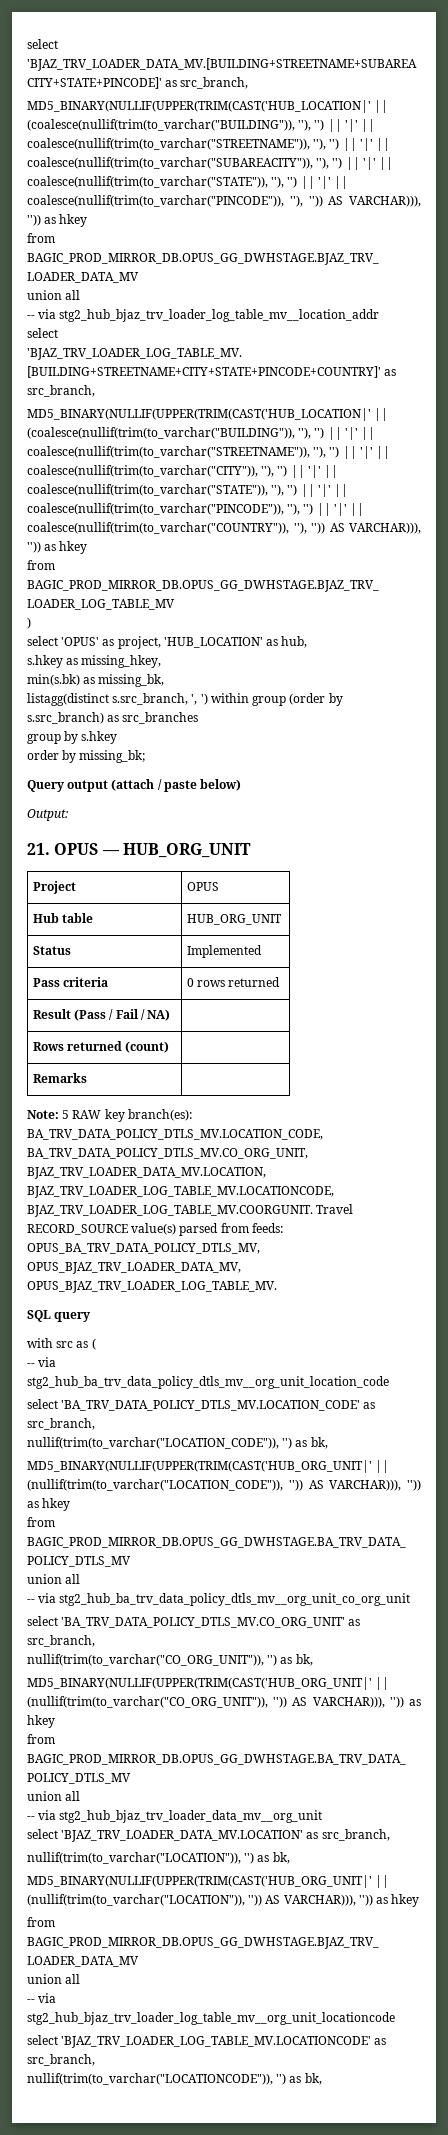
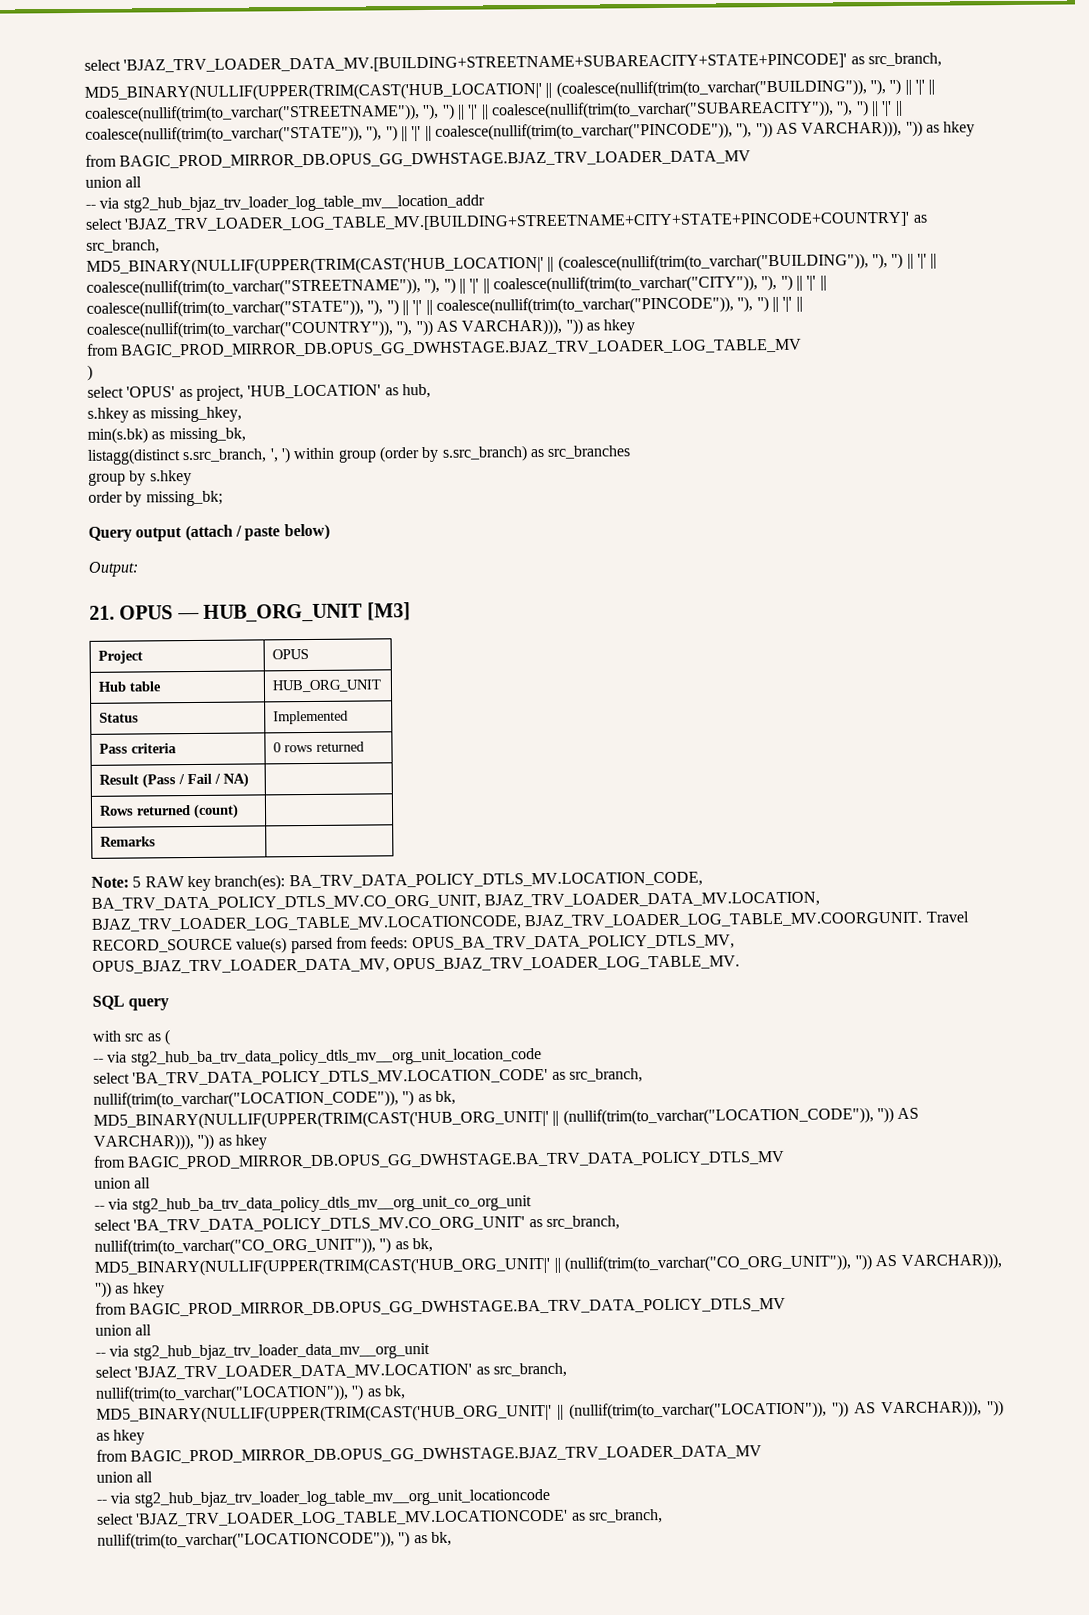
- 21. OPUS — HUB_ORG_UNIT
+ 21. OPUS — HUB_ORG_UNIT [M3]

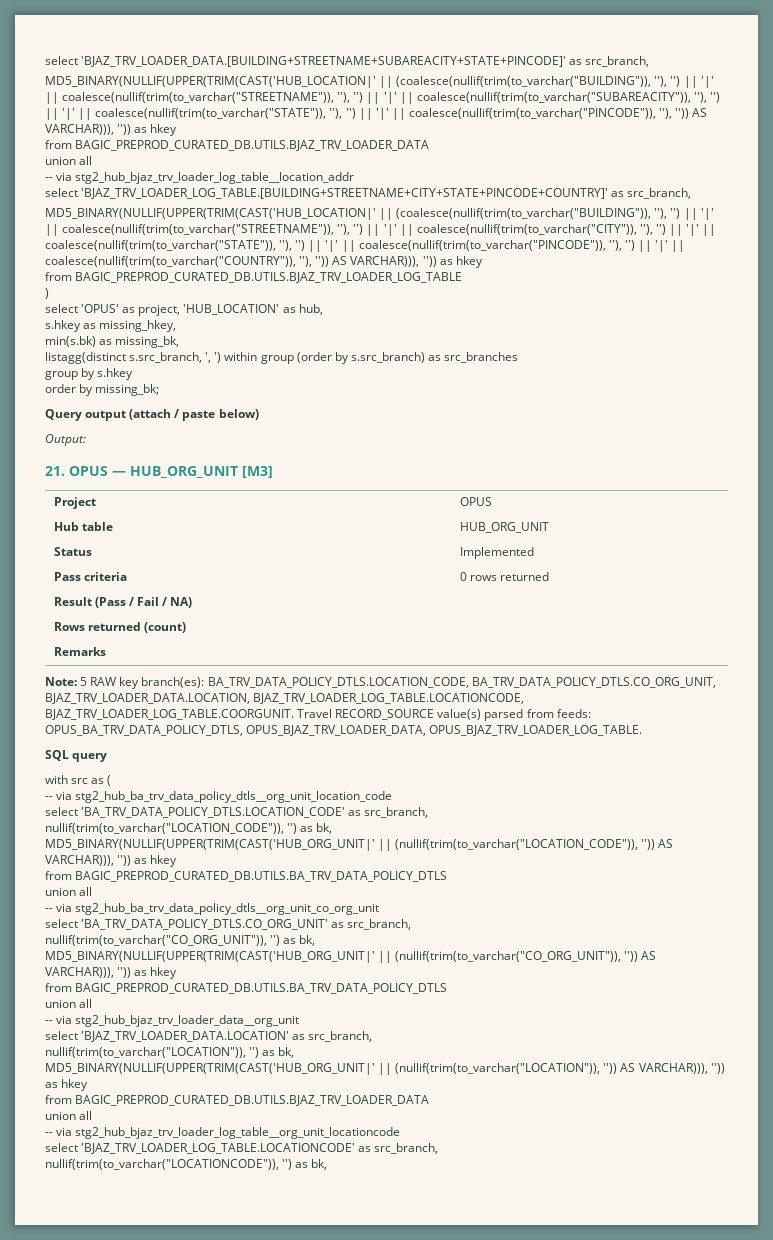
- select 'BJAZ_TRV_LOADER_DATA_MV.[BUILDING+STREETNAME+SUBAREACITY+STATE+PINCODE]' as src_branch,
+ select 'BJAZ_TRV_LOADER_DATA.[BUILDING+STREETNAME+SUBAREACITY+STATE+PINCODE]' as src_branch,
  MD5_BINARY(NULLIF(UPPER(TRIM(CAST('HUB_LOCATION|' || (coalesce(nullif(trim(to_varchar("BUILDING")), ''), '') || '|' || coalesce(nullif(trim(to_varchar("STREETNAME")), ''), '') || '|' || coalesce(nullif(trim(to_varchar("SUBAREACITY")), ''), '') || '|' || coalesce(nullif(trim(to_varchar("STATE")), ''), '') || '|' || coalesce(nullif(trim(to_varchar("PINCODE")), ''), '')) AS VARCHAR))), '')) as hkey
- from BAGIC_PROD_MIRROR_DB.OPUS_GG_DWHSTAGE.BJAZ_TRV_LOADER_DATA_MV
+ from BAGIC_PREPROD_CURATED_DB.UTILS.BJAZ_TRV_LOADER_DATA
  union all
- -- via stg2_hub_bjaz_trv_loader_log_table_mv__location_addr
- select 'BJAZ_TRV_LOADER_LOG_TABLE_MV.[BUILDING+STREETNAME+CITY+STATE+PINCODE+COUNTRY]' as src_branch,
+ -- via stg2_hub_bjaz_trv_loader_log_table__location_addr
+ select 'BJAZ_TRV_LOADER_LOG_TABLE.[BUILDING+STREETNAME+CITY+STATE+PINCODE+COUNTRY]' as src_branch,
- from BAGIC_PROD_MIRROR_DB.OPUS_GG_DWHSTAGE.BJAZ_TRV_LOADER_LOG_TABLE_MV
+ from BAGIC_PREPROD_CURATED_DB.UTILS.BJAZ_TRV_LOADER_LOG_TABLE
- Note: 5 RAW key branch(es): BA_TRV_DATA_POLICY_DTLS_MV.LOCATION_CODE, BA_TRV_DATA_POLICY_DTLS_MV.CO_ORG_UNIT, BJAZ_TRV_LOADER_DATA_MV.LOCATION, BJAZ_TRV_LOADER_LOG_TABLE_MV.LOCATIONCODE, BJAZ_TRV_LOADER_LOG_TABLE_MV.COORGUNIT. Travel RECORD_SOURCE value(s) parsed from feeds: OPUS_BA_TRV_DATA_POLICY_DTLS_MV, OPUS_BJAZ_TRV_LOADER_DATA_MV, OPUS_BJAZ_TRV_LOADER_LOG_TABLE_MV.
+ Note: 5 RAW key branch(es): BA_TRV_DATA_POLICY_DTLS.LOCATION_CODE, BA_TRV_DATA_POLICY_DTLS.CO_ORG_UNIT, BJAZ_TRV_LOADER_DATA.LOCATION, BJAZ_TRV_LOADER_LOG_TABLE.LOCATIONCODE, BJAZ_TRV_LOADER_LOG_TABLE.COORGUNIT. Travel RECORD_SOURCE value(s) parsed from feeds: OPUS_BA_TRV_DATA_POLICY_DTLS, OPUS_BJAZ_TRV_LOADER_DATA, OPUS_BJAZ_TRV_LOADER_LOG_TABLE.
- -- via stg2_hub_ba_trv_data_policy_dtls_mv__org_unit_location_code
- select 'BA_TRV_DATA_POLICY_DTLS_MV.LOCATION_CODE' as src_branch,
+ -- via stg2_hub_ba_trv_data_policy_dtls__org_unit_location_code
+ select 'BA_TRV_DATA_POLICY_DTLS.LOCATION_CODE' as src_branch,
  MD5_BINARY(NULLIF(UPPER(TRIM(CAST('HUB_ORG_UNIT|' || (nullif(trim(to_varchar("LOCATION_CODE")), '')) AS VARCHAR))), '')) as hkey
- from BAGIC_PROD_MIRROR_DB.OPUS_GG_DWHSTAGE.BA_TRV_DATA_POLICY_DTLS_MV
+ from BAGIC_PREPROD_CURATED_DB.UTILS.BA_TRV_DATA_POLICY_DTLS
  union all
- -- via stg2_hub_ba_trv_data_policy_dtls_mv__org_unit_co_org_unit
- select 'BA_TRV_DATA_POLICY_DTLS_MV.CO_ORG_UNIT' as src_branch,
+ -- via stg2_hub_ba_trv_data_policy_dtls__org_unit_co_org_unit
+ select 'BA_TRV_DATA_POLICY_DTLS.CO_ORG_UNIT' as src_branch,
  MD5_BINARY(NULLIF(UPPER(TRIM(CAST('HUB_ORG_UNIT|' || (nullif(trim(to_varchar("CO_ORG_UNIT")), '')) AS VARCHAR))), '')) as hkey
- from BAGIC_PROD_MIRROR_DB.OPUS_GG_DWHSTAGE.BA_TRV_DATA_POLICY_DTLS_MV
+ from BAGIC_PREPROD_CURATED_DB.UTILS.BA_TRV_DATA_POLICY_DTLS
  union all
- -- via stg2_hub_bjaz_trv_loader_data_mv__org_unit
- select 'BJAZ_TRV_LOADER_DATA_MV.LOCATION' as src_branch,
+ -- via stg2_hub_bjaz_trv_loader_data__org_unit
+ select 'BJAZ_TRV_LOADER_DATA.LOCATION' as src_branch,
  MD5_BINARY(NULLIF(UPPER(TRIM(CAST('HUB_ORG_UNIT|' || (nullif(trim(to_varchar("LOCATION")), '')) AS VARCHAR))), '')) as hkey
- from BAGIC_PROD_MIRROR_DB.OPUS_GG_DWHSTAGE.BJAZ_TRV_LOADER_DATA_MV
+ from BAGIC_PREPROD_CURATED_DB.UTILS.BJAZ_TRV_LOADER_DATA
  union all
- -- via stg2_hub_bjaz_trv_loader_log_table_mv__org_unit_locationcode
- select 'BJAZ_TRV_LOADER_LOG_TABLE_MV.LOCATIONCODE' as src_branch,
+ -- via stg2_hub_bjaz_trv_loader_log_table__org_unit_locationcode
+ select 'BJAZ_TRV_LOADER_LOG_TABLE.LOCATIONCODE' as src_branch,

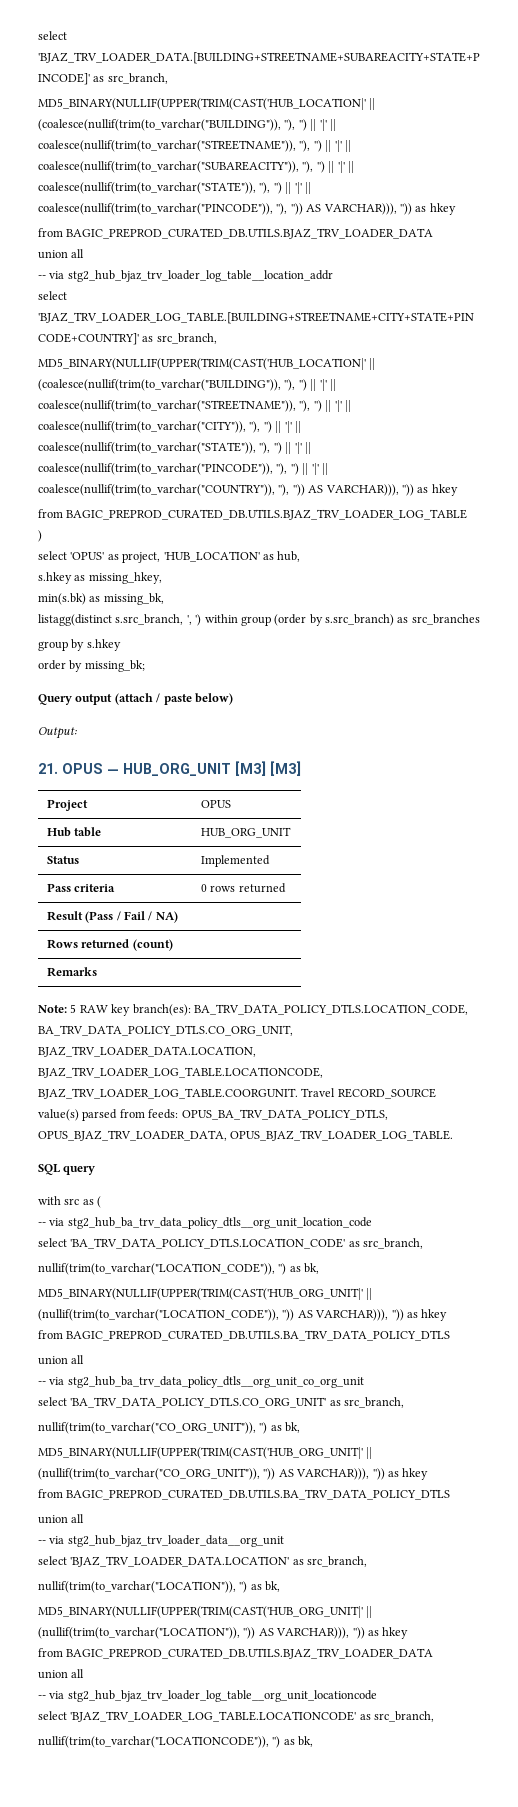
- 21. OPUS — HUB_ORG_UNIT [M3]
+ 21. OPUS — HUB_ORG_UNIT [M3] [M3]

